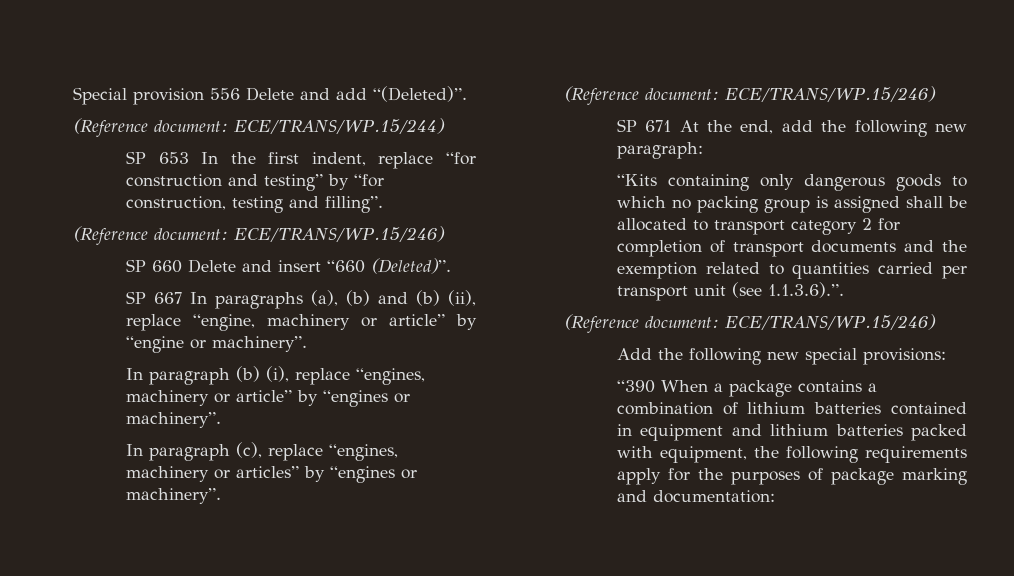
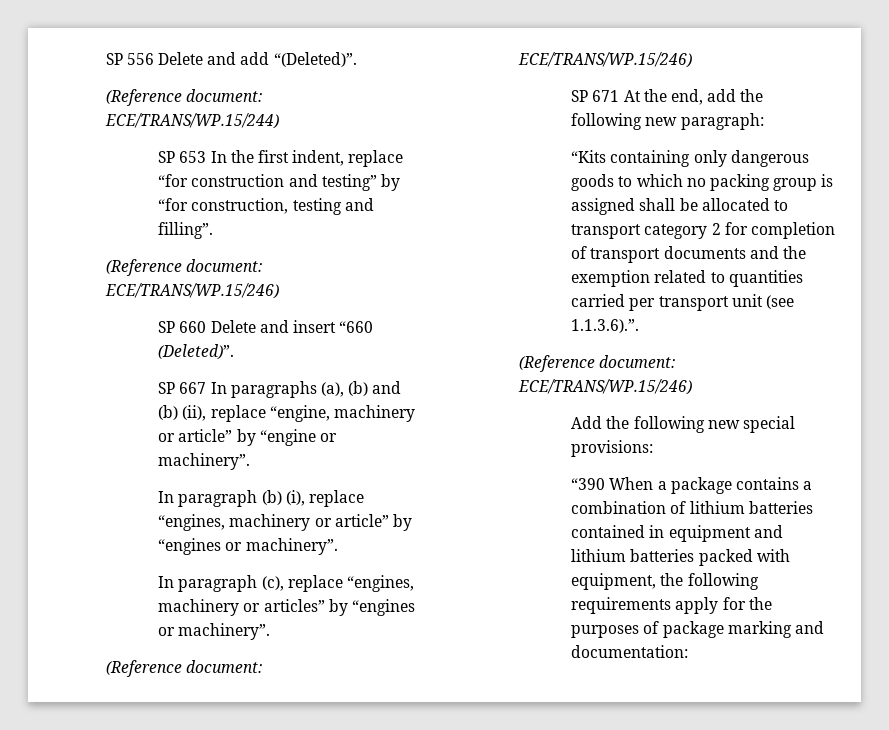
- Special provision 556 Delete and add “(Deleted)”.
+ SP 556 Delete and add “(Deleted)”.

